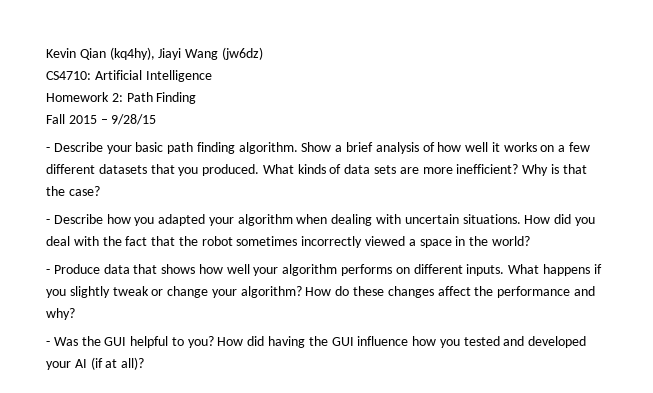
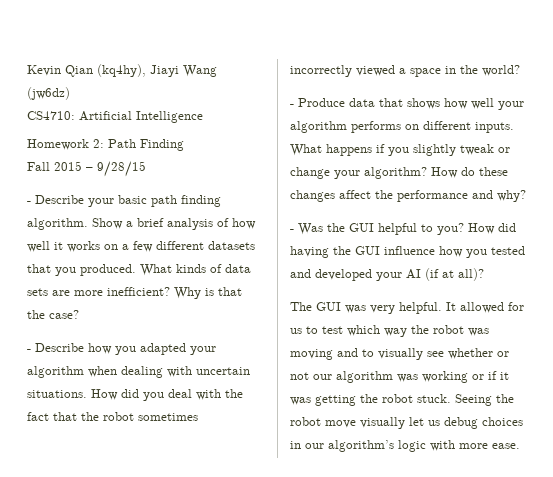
+ The GUI was very helpful. It allowed for us to test which way the robot was moving and to visually see whether or not our algorithm was working or if it was getting the robot stuck. Seeing the robot move visually let us debug choices in our algorithm’s logic with more ease.

